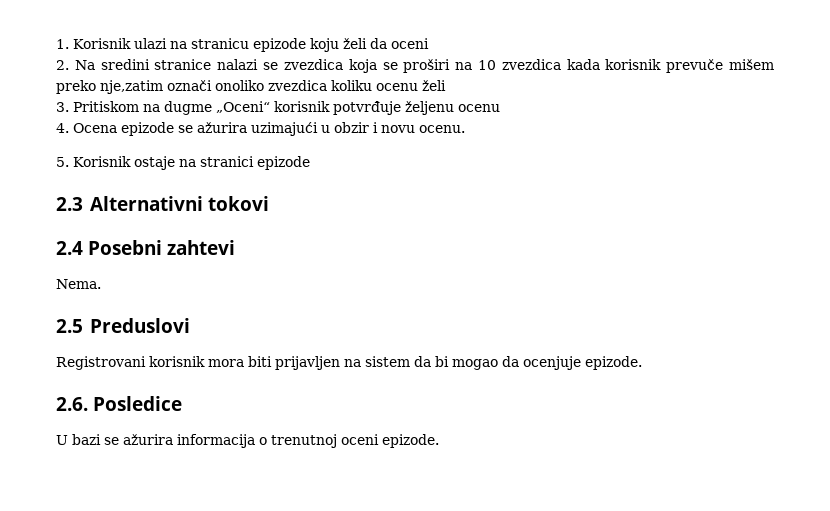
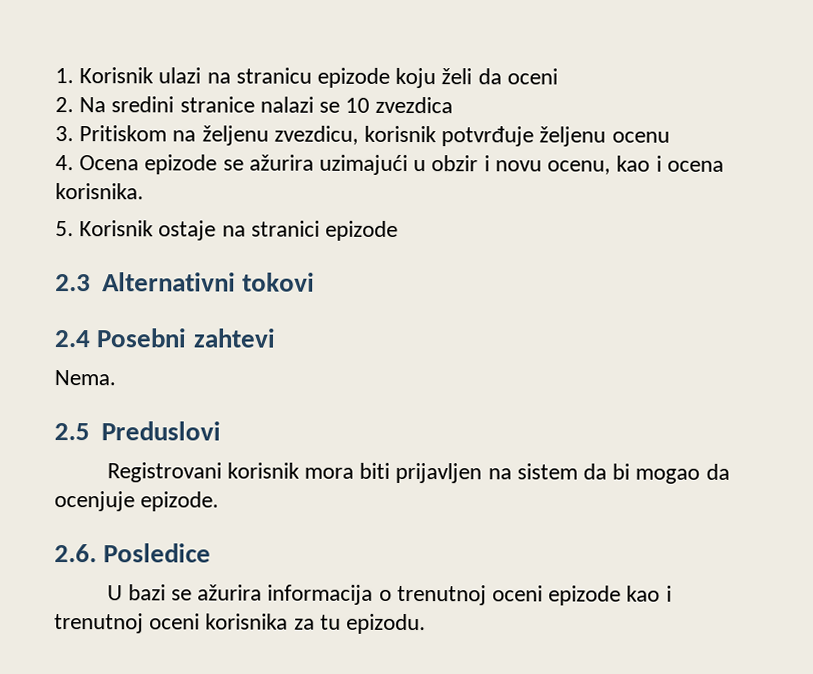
- 2. Na sredini stranice nalazi se zvezdica koja se proširi na 10 zvezdica kada korisnik prevuče mišem preko nje,zatim označi onoliko zvezdica koliku ocenu želi
+ 2. Na sredini stranice nalazi se 10 zvezdica
- 3. Pritiskom na dugme „Oceni“ korisnik potvrđuje željenu ocenu
+ 3. Pritiskom na željenu zvezdicu, korisnik potvrđuje željenu ocenu
- 4. Ocena epizode se ažurira uzimajući u obzir i novu ocenu.
+ 4. Ocena epizode se ažurira uzimajući u obzir i novu ocenu, kao i ocena korisnika.
- U bazi se ažurira informacija o trenutnoj oceni epizode.
+ U bazi se ažurira informacija o trenutnoj oceni epizode kao i trenutnoj oceni korisnika za tu epizodu.

